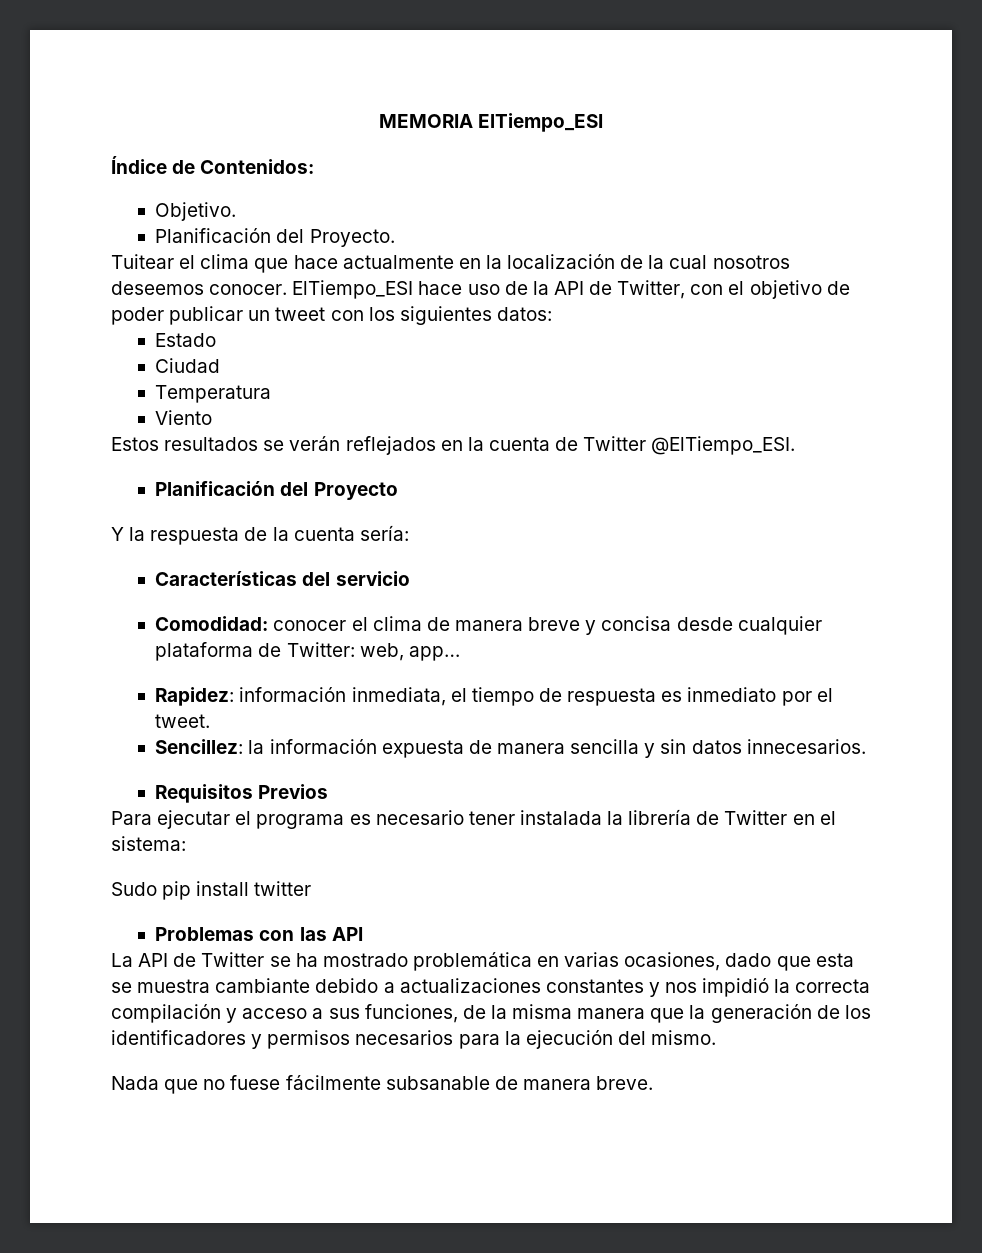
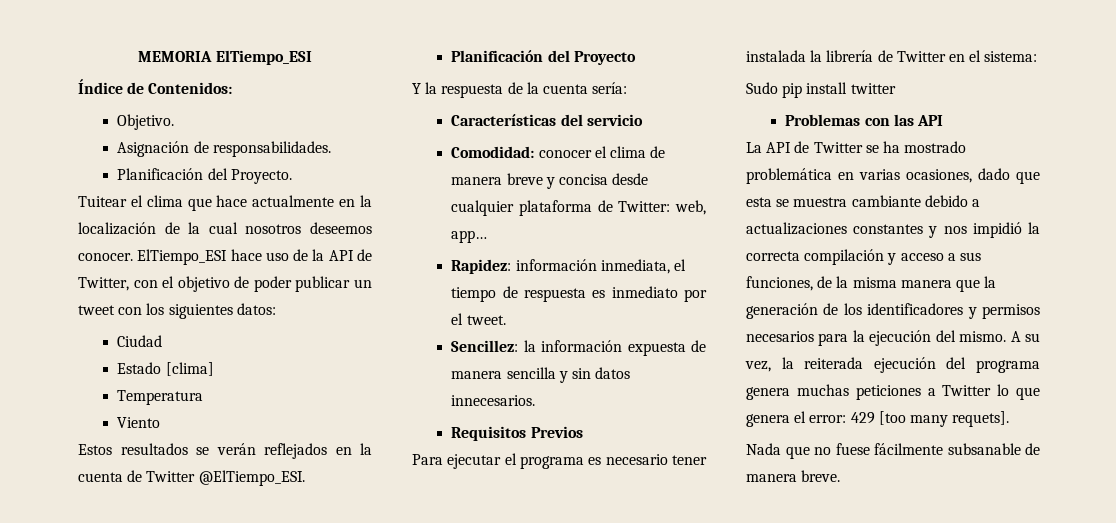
+ Asignación de responsabilidades.
+ Ciudad
- Estado
- Ciudad
+ Estado [clima]
+ A su vez, la reiterada ejecución del programa genera muchas peticiones a Twitter lo que genera el error: 429 [too many requets].

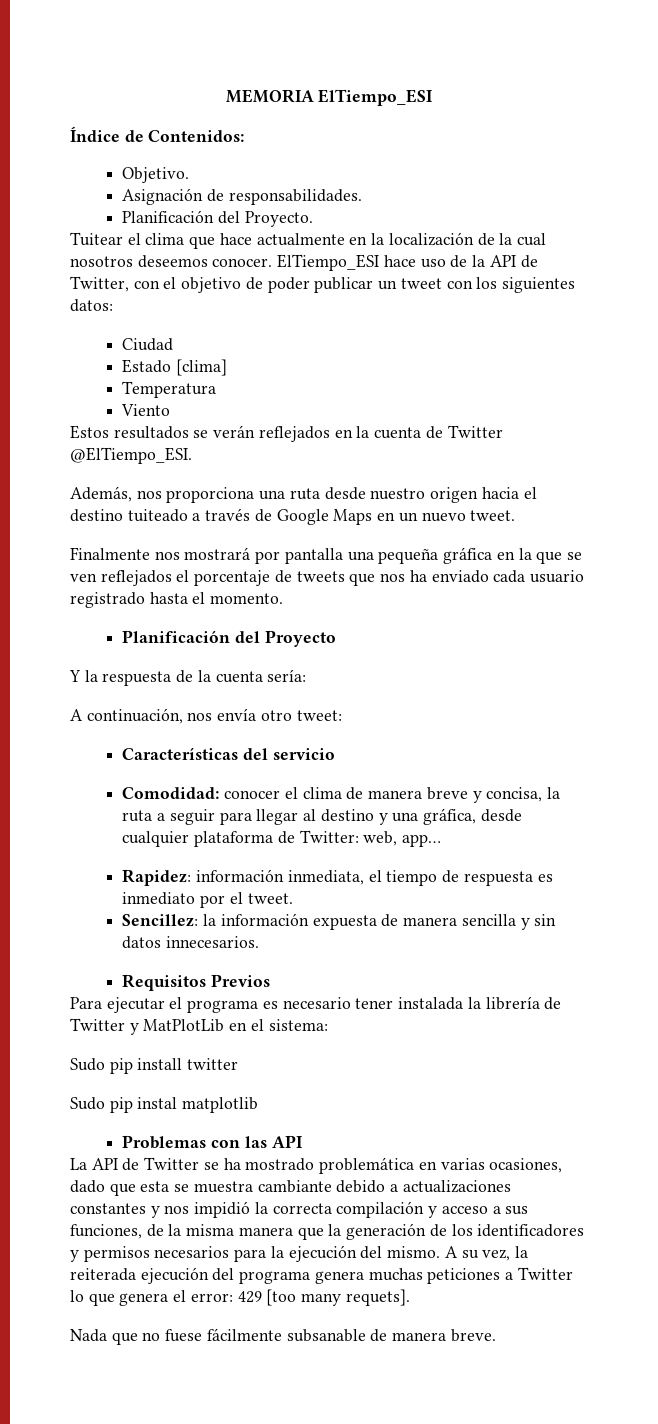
+ Además, nos proporciona una ruta desde nuestro origen hacia el destino tuiteado a través de Google Maps en un nuevo tweet.
+ Finalmente nos mostrará por pantalla una pequeña gráfica en la que se ven reflejados el porcentaje de tweets que nos ha enviado cada usuario registrado hasta el momento.
+ A continuación, nos envía otro tweet:
- Comodidad: conocer el clima de manera breve y concisa desde cualquier plataforma de Twitter: web, app…
+ Comodidad: conocer el clima de manera breve y concisa, la ruta a seguir para llegar al destino y una gráfica, desde cualquier plataforma de Twitter: web, app…
- Para ejecutar el programa es necesario tener instalada la librería de Twitter en el sistema:
+ Para ejecutar el programa es necesario tener instalada la librería de Twitter y MatPlotLib en el sistema:
+ Sudo pip instal matplotlib

